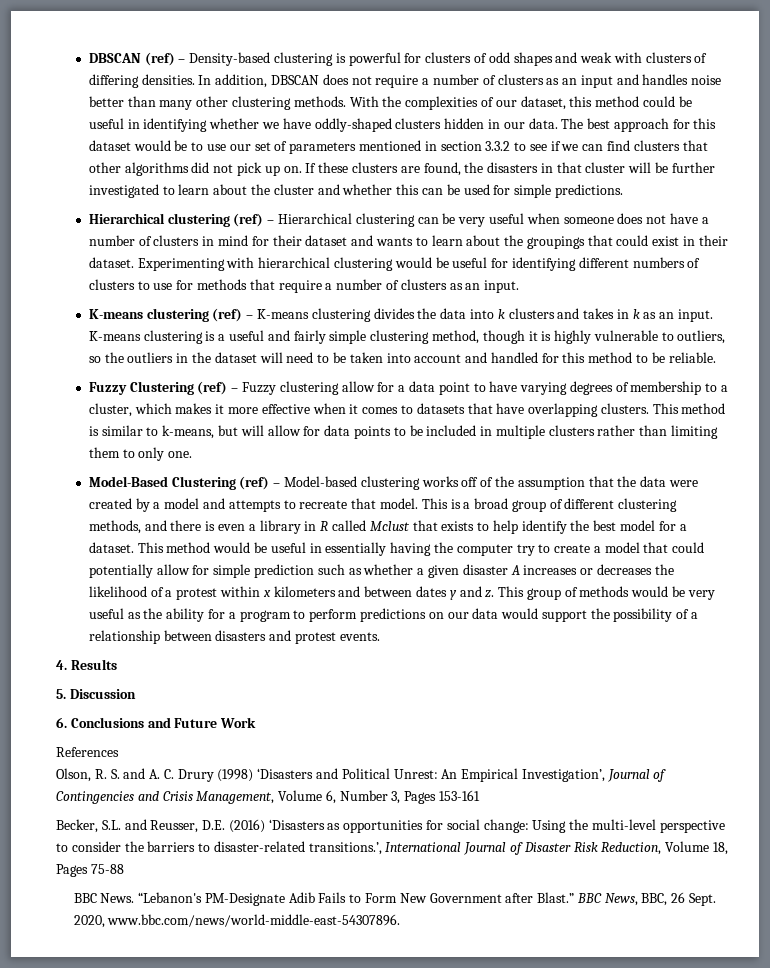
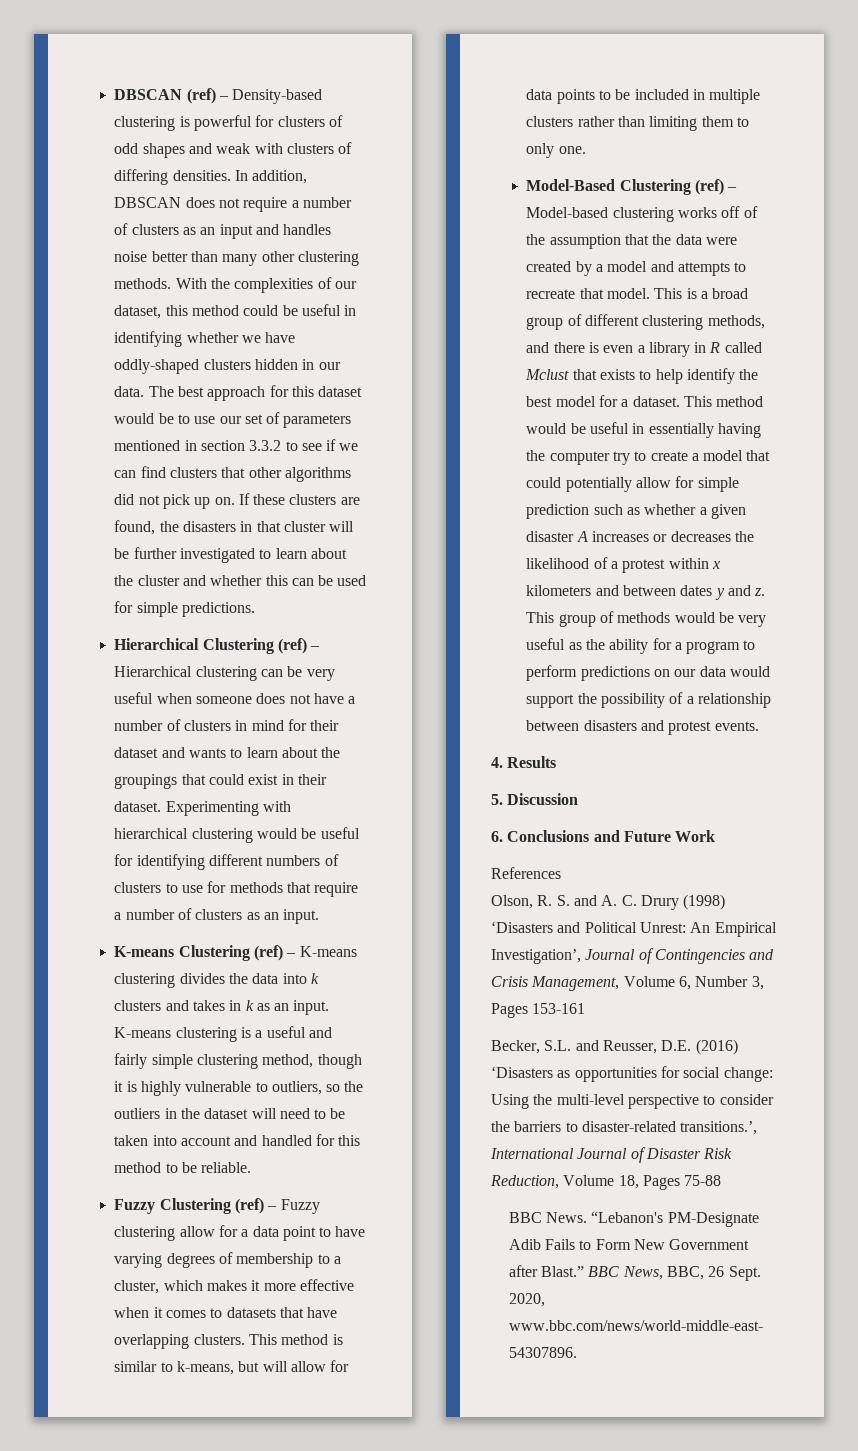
- Hierarchical clustering (ref) – Hierarchical clustering can be very useful when someone does not have a number of clusters in mind for their dataset and wants to learn about the groupings that could exist in their dataset.
+ Hierarchical Clustering (ref) – Hierarchical clustering can be very useful when someone does not have a number of clusters in mind for their dataset and wants to learn about the groupings that could exist in their dataset.
- K-means clustering (ref) – K-means clustering divides the data into k clusters and takes in k as an input.
+ K-means Clustering (ref) – K-means clustering divides the data into k clusters and takes in k as an input.

